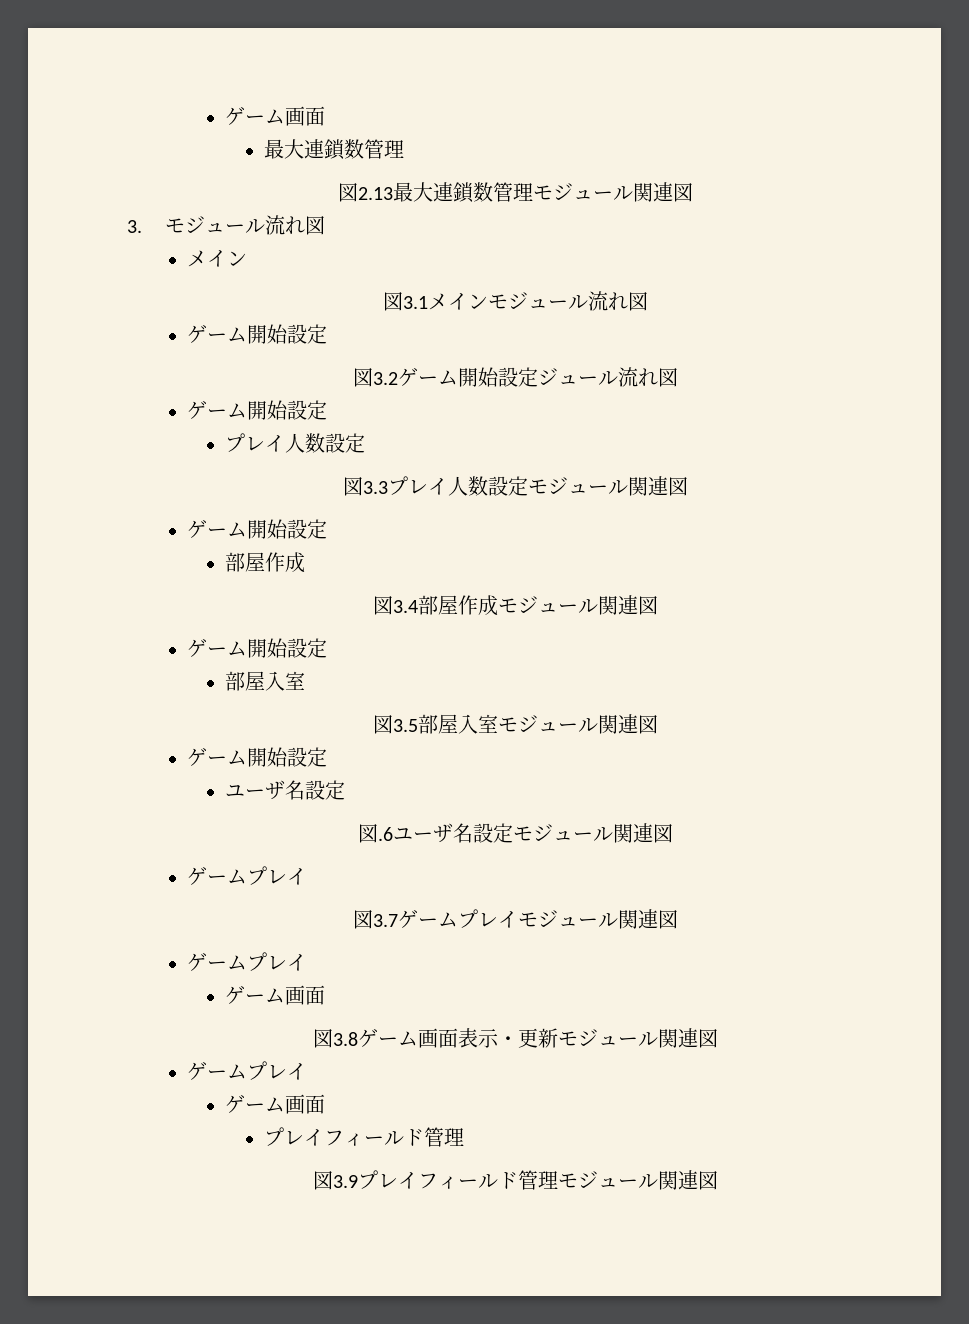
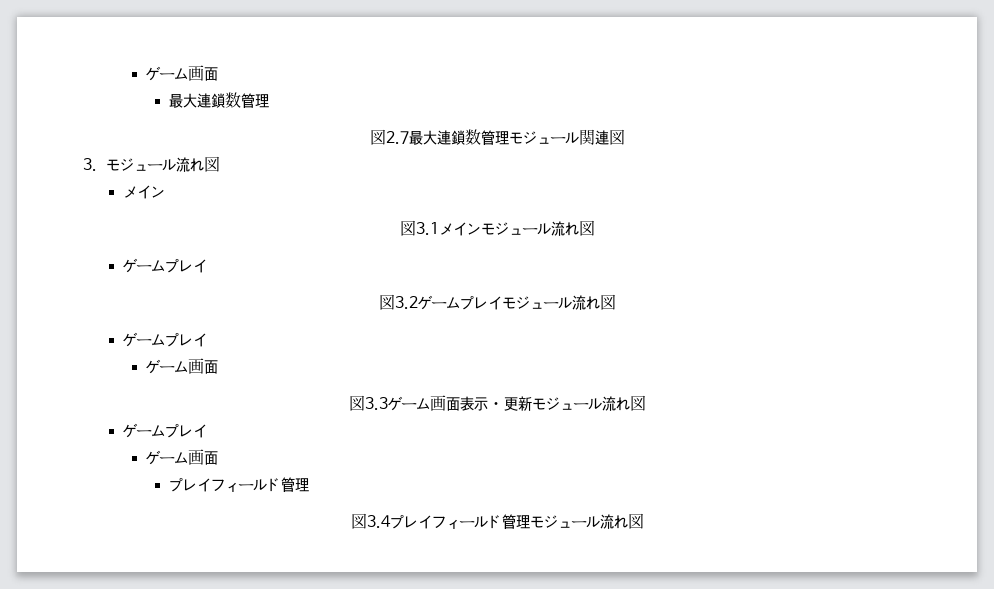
- 図2.13最大連鎖数管理モジュール関連図
+ 図2.7最大連鎖数管理モジュール関連図
  図3.1メインモジュール流れ図
- ゲーム開始設定
- 図3.2ゲーム開始設定ジュール流れ図
- ゲーム開始設定
- プレイ人数設定
- 図3.3プレイ人数設定モジュール関連図
- ゲーム開始設定
- 部屋作成
- 図3.4部屋作成モジュール関連図
- ゲーム開始設定
- 部屋入室
- 図3.5部屋入室モジュール関連図
- ゲーム開始設定
- ユーザ名設定
- 図.6ユーザ名設定モジュール関連図
- 図3.7ゲームプレイモジュール関連図
+ 図3.2ゲームプレイモジュール流れ図
- 図3.8ゲーム画面表示・更新モジュール関連図
+ 図3.3ゲーム画面表示・更新モジュール流れ図
- 図3.9プレイフィールド管理モジュール関連図
+ 図3.4プレイフィールド管理モジュール流れ図

